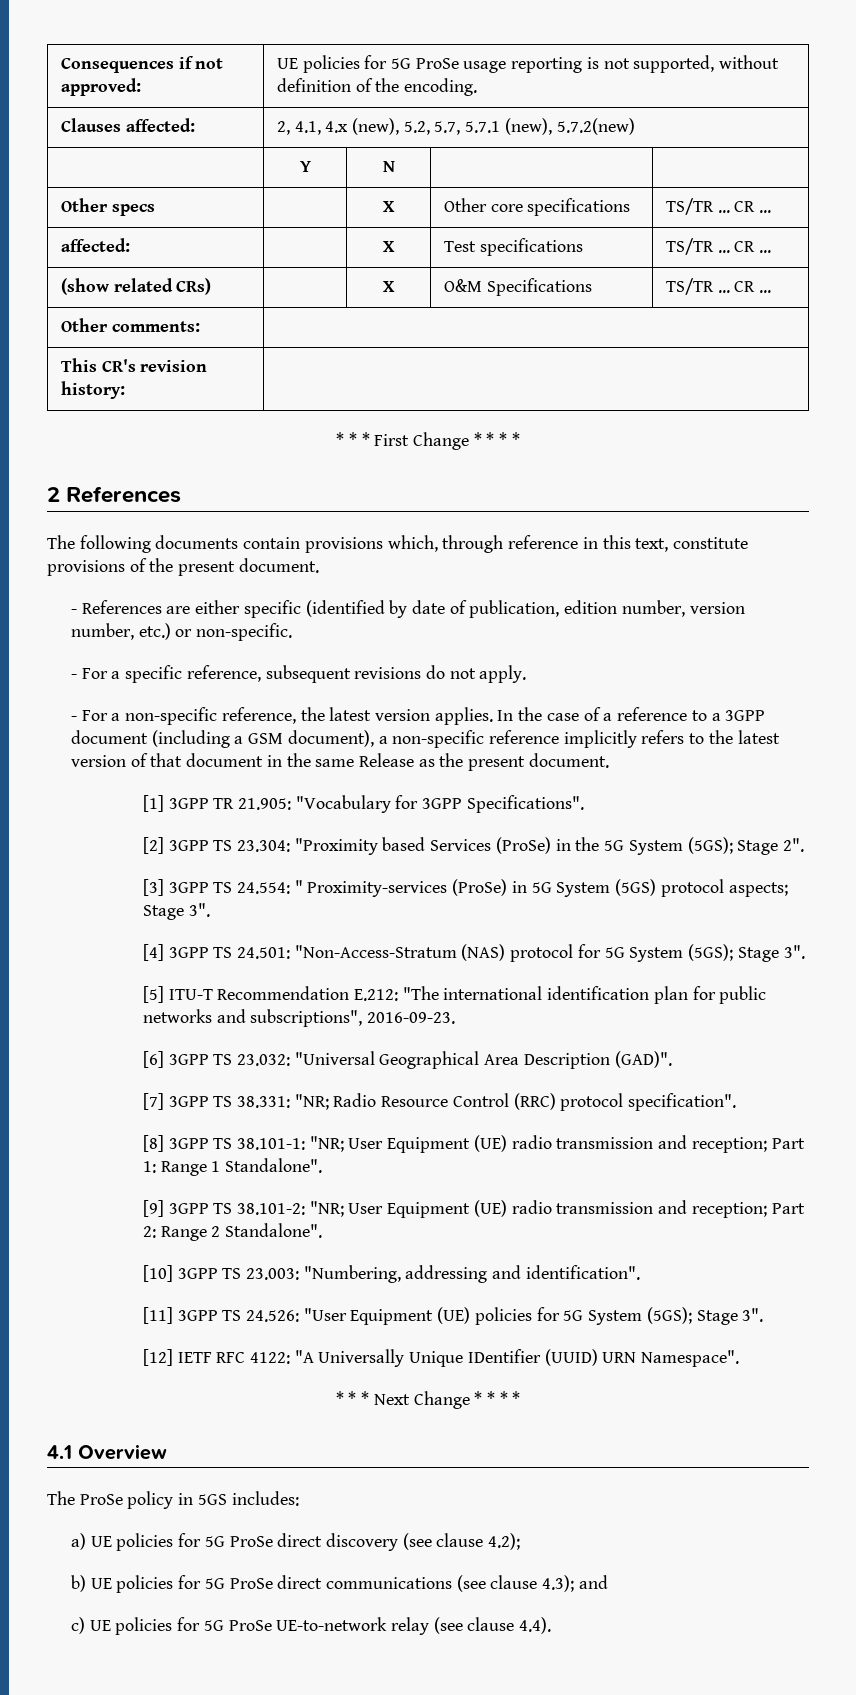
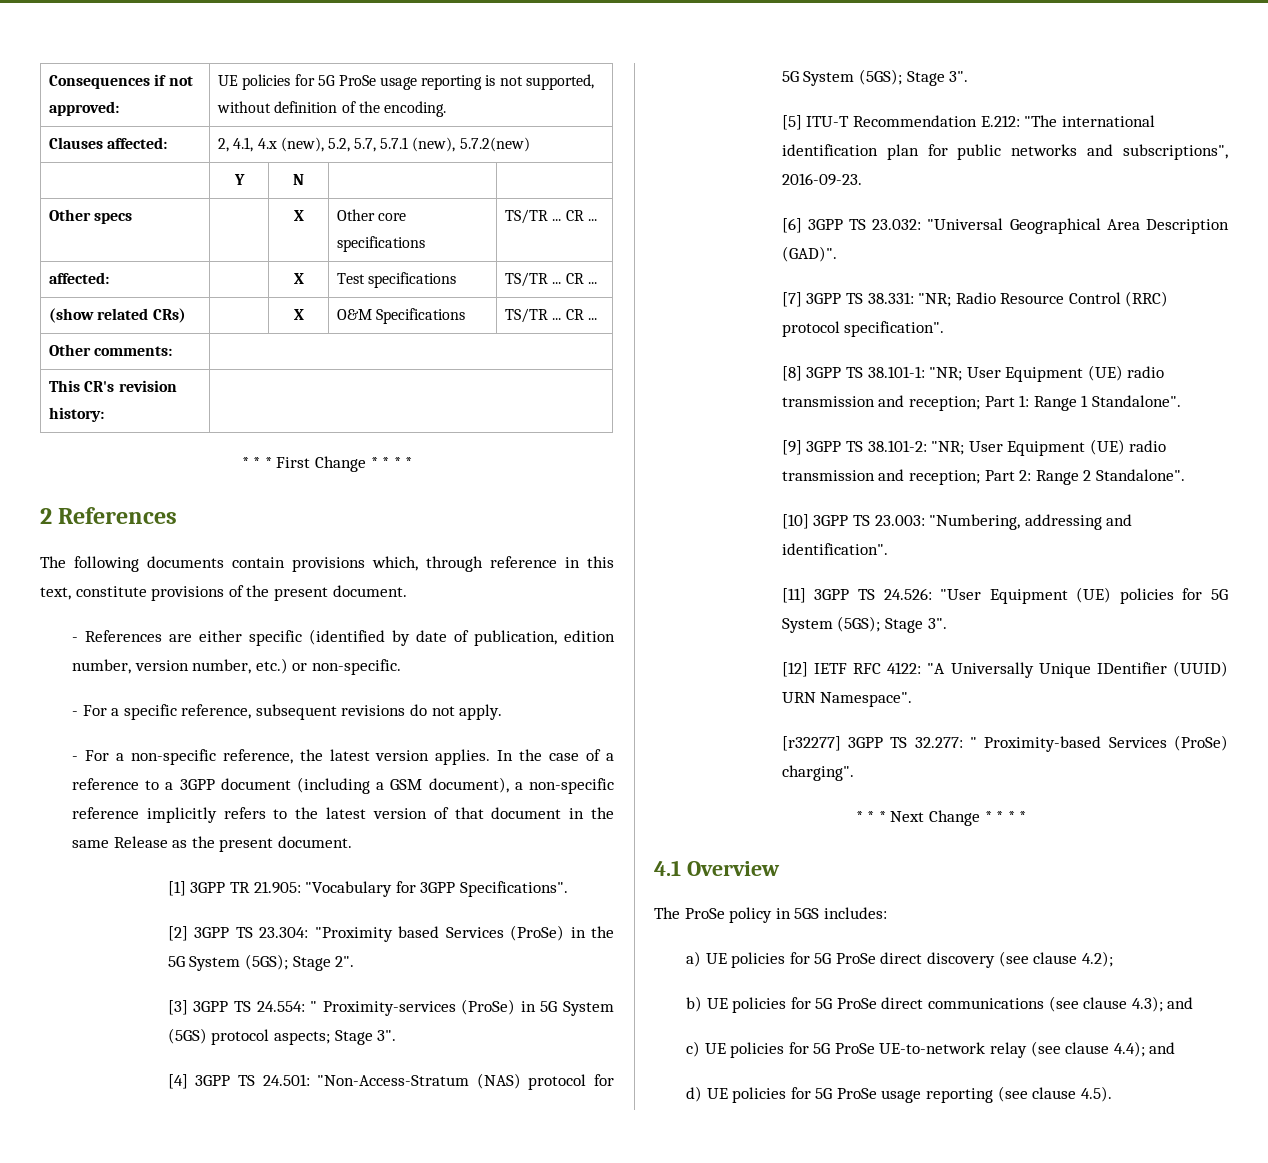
+ [r32277] 3GPP TS 32.277: " Proximity-based Services (ProSe) charging".
- c) UE policies for 5G ProSe UE-to-network relay (see clause 4.4).
+ c) UE policies for 5G ProSe UE-to-network relay (see clause 4.4); and
+ d) UE policies for 5G ProSe usage reporting (see clause 4.5).

